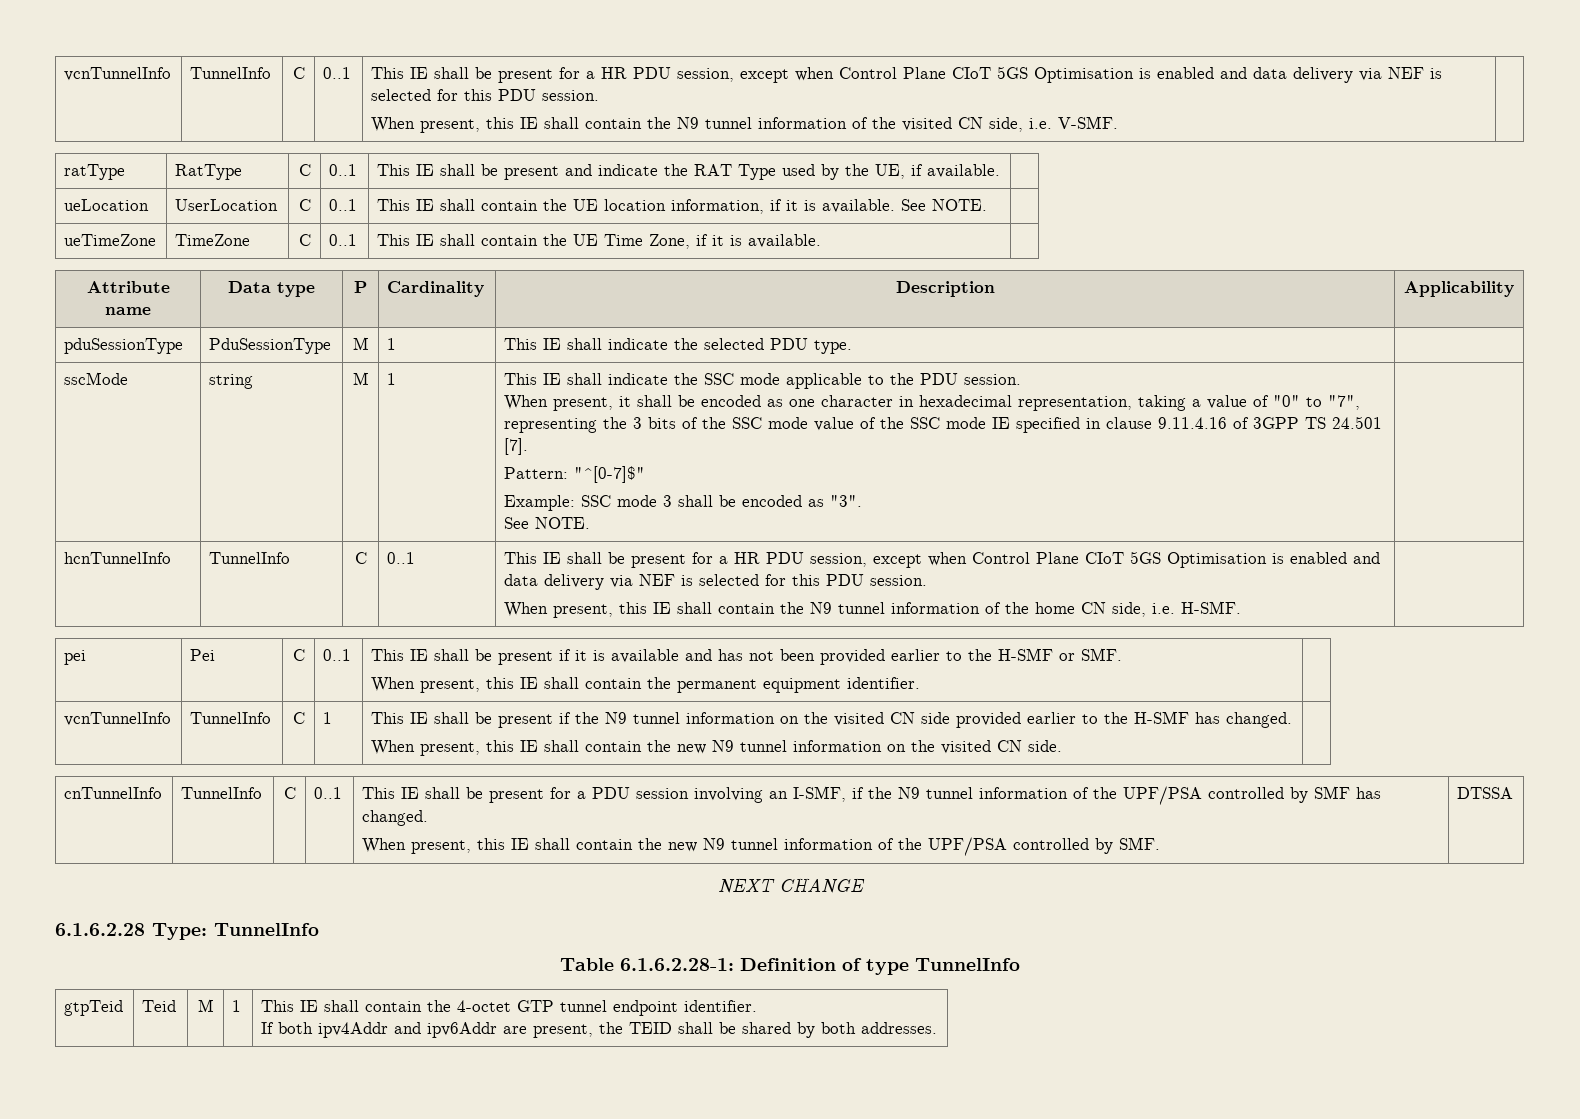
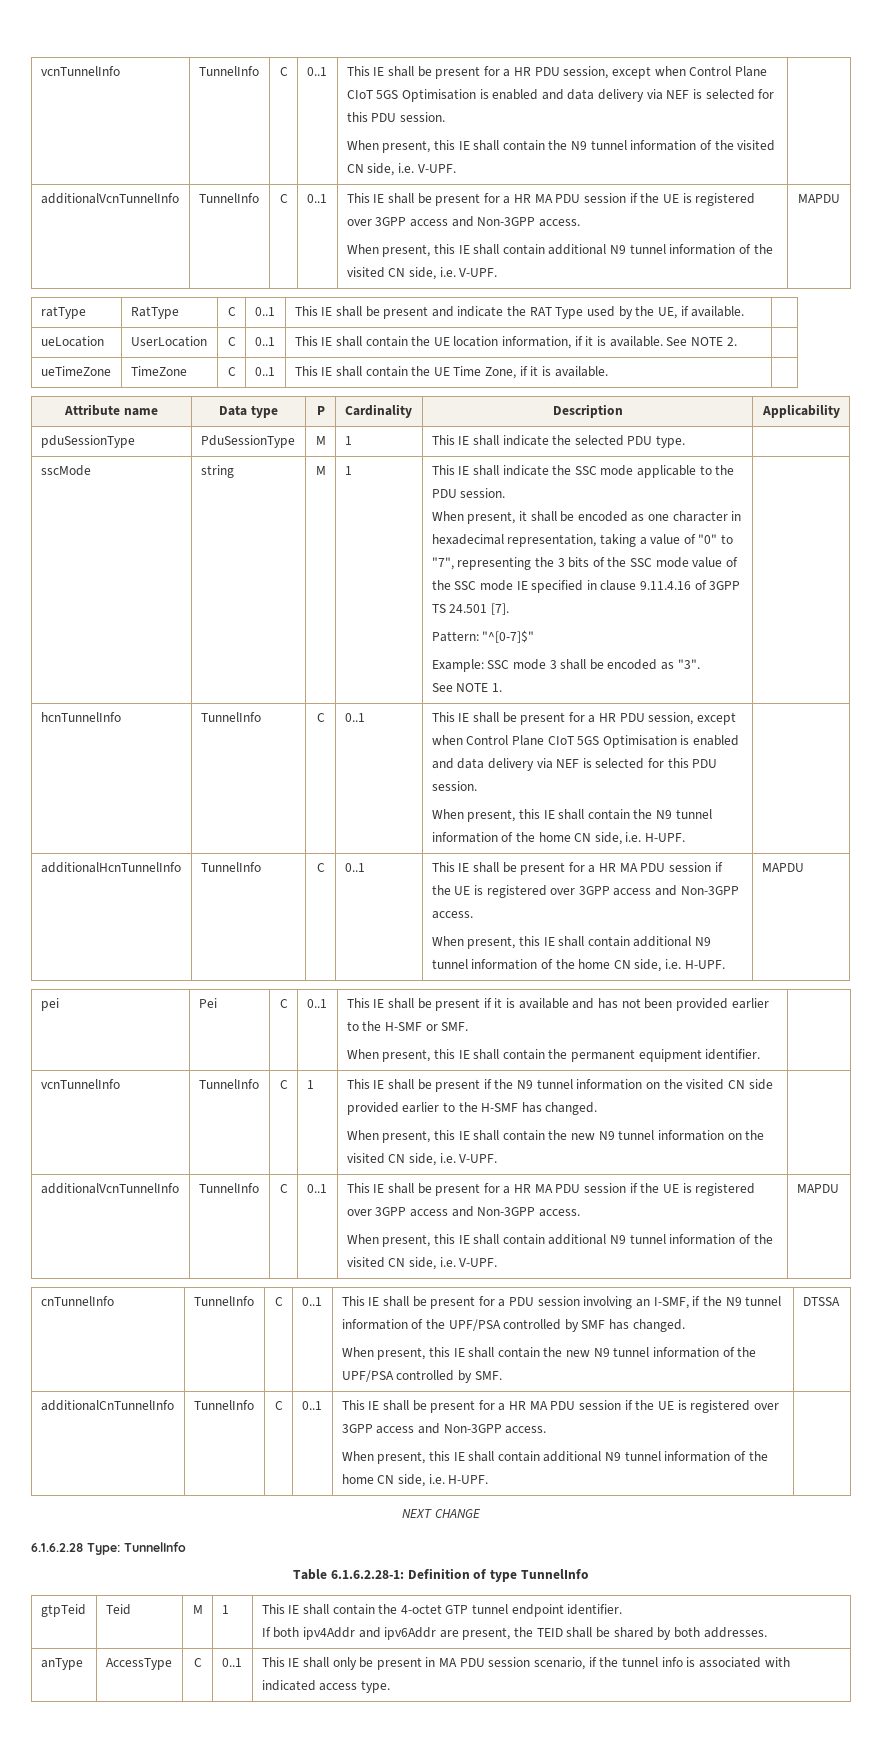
- When present, this IE shall contain the N9 tunnel information of the visited CN side, i.e. V-SMF.
+ When present, this IE shall contain the N9 tunnel information of the visited CN side, i.e. V-UPF. |
+ additionalVcnTunnelInfo | TunnelInfo | C | 0..1 | This IE shall be present for a HR MA PDU session if the UE is registered over 3GPP access and Non-3GPP access.
+ When present, this IE shall contain additional N9 tunnel information of the visited CN side, i.e. V-UPF. | MAPDU
- ueLocation | UserLocation | C | 0..1 | This IE shall contain the UE location information, if it is available. See NOTE. |
+ ueLocation | UserLocation | C | 0..1 | This IE shall contain the UE location information, if it is available. See NOTE 2. |
  Example: SSC mode 3 shall be encoded as "3".
- See NOTE.
+ See NOTE 1.
- When present, this IE shall contain the N9 tunnel information of the home CN side, i.e. H-SMF.
+ When present, this IE shall contain the N9 tunnel information of the home CN side, i.e. H-UPF. |
+ additionalHcnTunnelInfo | TunnelInfo | C | 0..1 | This IE shall be present for a HR MA PDU session if the UE is registered over 3GPP access and Non-3GPP access.
+ When present, this IE shall contain additional N9 tunnel information of the home CN side, i.e. H-UPF. | MAPDU
- When present, this IE shall contain the new N9 tunnel information on the visited CN side.
+ When present, this IE shall contain the new N9 tunnel information on the visited CN side, i.e. V-UPF. |
+ additionalVcnTunnelInfo | TunnelInfo | C | 0..1 | This IE shall be present for a HR MA PDU session if the UE is registered over 3GPP access and Non-3GPP access.
+ When present, this IE shall contain additional N9 tunnel information of the visited CN side, i.e. V-UPF. | MAPDU
+ additionalCnTunnelInfo | TunnelInfo | C | 0..1 | This IE shall be present for a HR MA PDU session if the UE is registered over 3GPP access and Non-3GPP access.
+ When present, this IE shall contain additional N9 tunnel information of the home CN side, i.e. H-UPF.
+ anType | AccessType | C | 0..1 | This IE shall only be present in MA PDU session scenario, if the tunnel info is associated with indicated access type.

